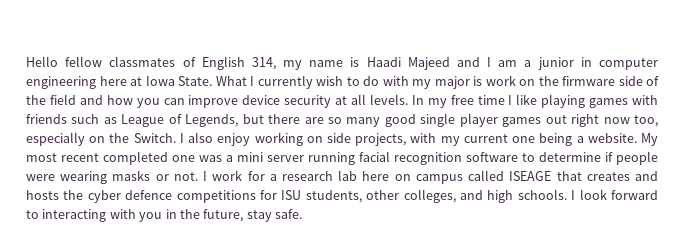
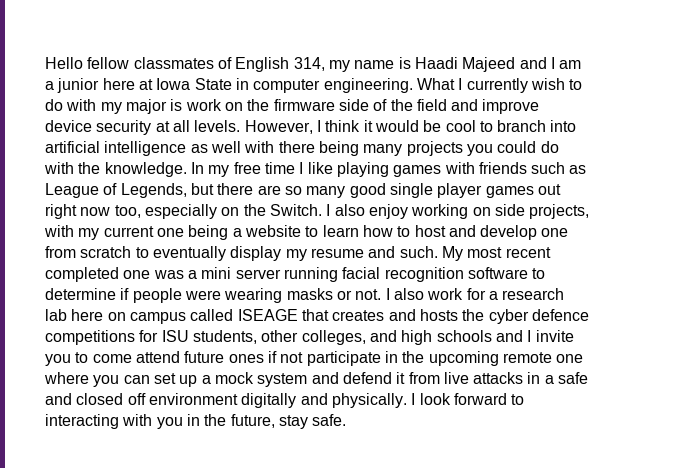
- Hello fellow classmates of English 314, my name is Haadi Majeed and I am a junior in computer engineering here at Iowa State.
+ Hello fellow classmates of English 314, my name is Haadi Majeed and I am a junior here at Iowa State in computer engineering.
- What I currently wish to do with my major is work on the firmware side of the field and how you can improve device security at all levels.
+ What I currently wish to do with my major is work on the firmware side of the field and improve device security at all levels.
+ However, I think it would be cool to branch into artificial intelligence as well with there being many projects you could do with the knowledge.
- I also enjoy working on side projects, with my current one being a website.
+ I also enjoy working on side projects, with my current one being a website to learn how to host and develop one from scratch to eventually display my resume and such.
- I work for a research lab here on campus called ISEAGE that creates and hosts the cyber defence competitions for ISU students, other colleges, and high schools.
+ I also work for a research lab here on campus called ISEAGE that creates and hosts the cyber defence competitions for ISU students, other colleges, and high schools and I invite you to come attend future ones if not participate in the upcoming remote one where you can set up a mock system and defend it from live attacks in a safe and closed off environment digitally and physically.

